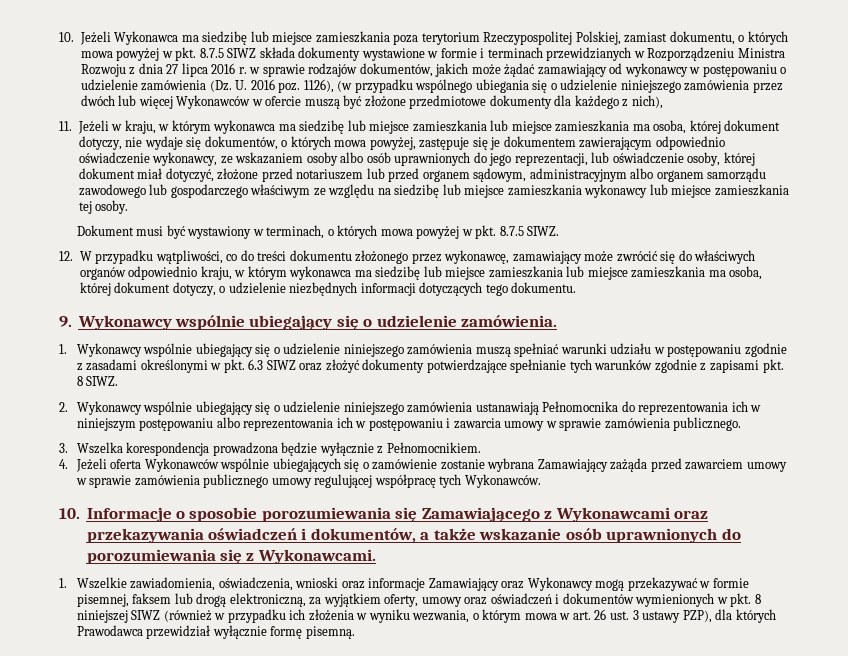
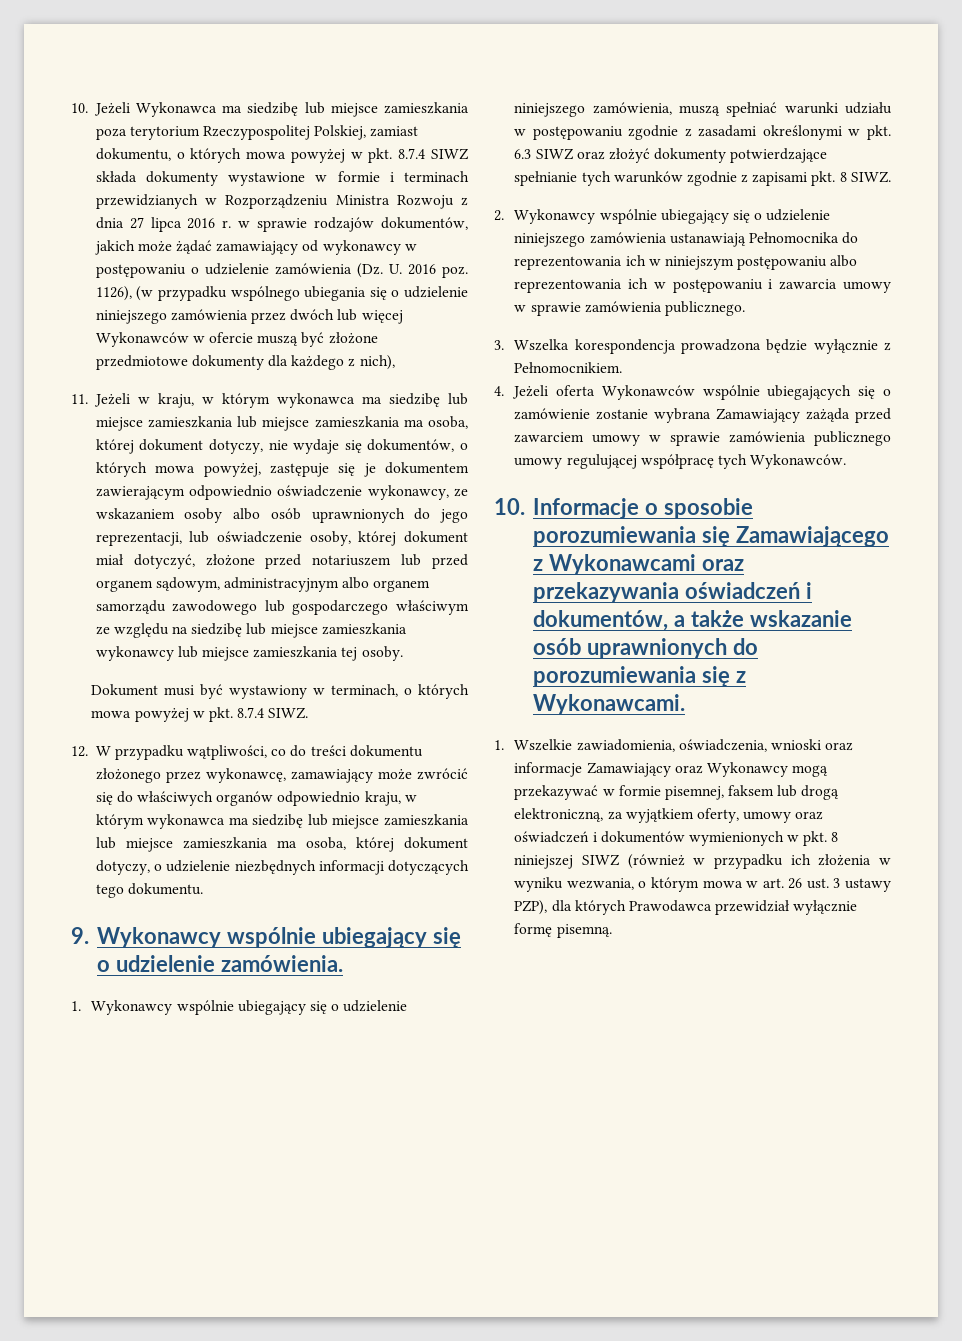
- 10. Jeżeli Wykonawca ma siedzibę lub miejsce zamieszkania poza terytorium Rzeczypospolitej Polskiej, zamiast dokumentu, o których mowa powyżej w pkt. 8.7.5 SIWZ składa dokumenty wystawione w formie i terminach przewidzianych w Rozporządzeniu Ministra Rozwoju z dnia 27 lipca 2016 r. w sprawie rodzajów dokumentów, jakich może żądać zamawiający od wykonawcy w postępowaniu o udzielenie zamówienia (Dz. U. 2016 poz. 1126), (w przypadku wspólnego ubiegania się o udzielenie niniejszego zamówienia przez dwóch lub więcej Wykonawców w ofercie muszą być złożone przedmiotowe dokumenty dla każdego z nich),
+ 10. Jeżeli Wykonawca ma siedzibę lub miejsce zamieszkania poza terytorium Rzeczypospolitej Polskiej, zamiast dokumentu, o których mowa powyżej w pkt. 8.7.4 SIWZ składa dokumenty wystawione w formie i terminach przewidzianych w Rozporządzeniu Ministra Rozwoju z dnia 27 lipca 2016 r. w sprawie rodzajów dokumentów, jakich może żądać zamawiający od wykonawcy w postępowaniu o udzielenie zamówienia (Dz. U. 2016 poz. 1126), (w przypadku wspólnego ubiegania się o udzielenie niniejszego zamówienia przez dwóch lub więcej Wykonawców w ofercie muszą być złożone przedmiotowe dokumenty dla każdego z nich),
- Dokument musi być wystawiony w terminach, o których mowa powyżej w pkt. 8.7.5 SIWZ.
+ Dokument musi być wystawiony w terminach, o których mowa powyżej w pkt. 8.7.4 SIWZ.
- 1. Wykonawcy wspólnie ubiegający się o udzielenie niniejszego zamówienia muszą spełniać warunki udziału w postępowaniu zgodnie z zasadami określonymi w pkt. 6.3 SIWZ oraz złożyć dokumenty potwierdzające spełnianie tych warunków zgodnie z zapisami pkt. 8 SIWZ.
+ 1. Wykonawcy wspólnie ubiegający się o udzielenie niniejszego zamówienia, muszą spełniać warunki udziału w postępowaniu zgodnie z zasadami określonymi w pkt. 6.3 SIWZ oraz złożyć dokumenty potwierdzające spełnianie tych warunków zgodnie z zapisami pkt. 8 SIWZ.

